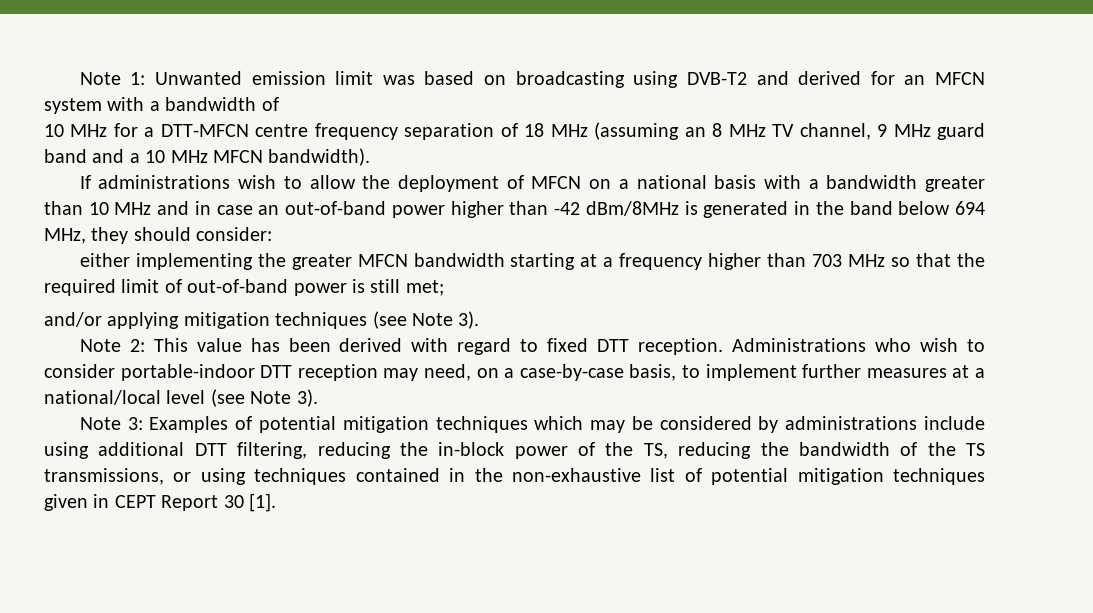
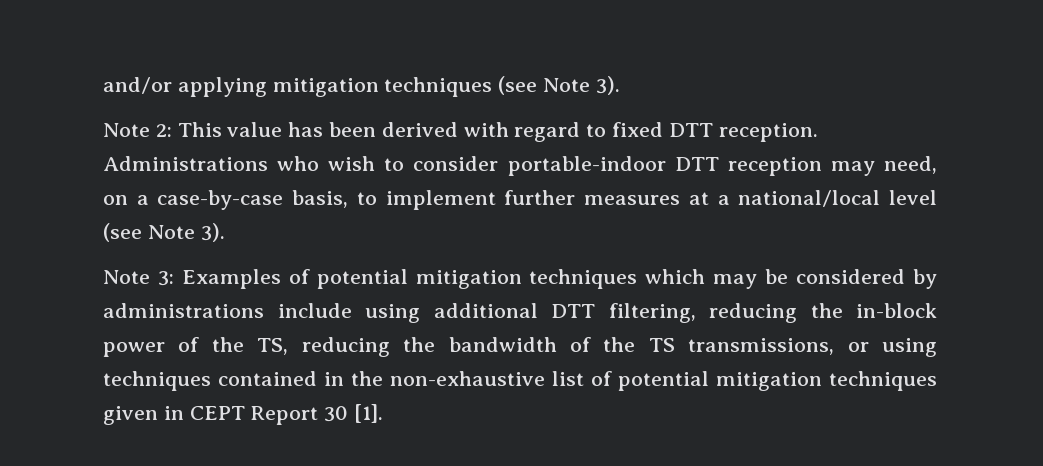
- Note 1: Unwanted emission limit was based on broadcasting using DVB-T2 and derived for an MFCN system with a bandwidth of
- 10 MHz for a DTT-MFCN centre frequency separation of 18 MHz (assuming an 8 MHz TV channel, 9 MHz guard band and a 10 MHz MFCN bandwidth).
- If administrations wish to allow the deployment of MFCN on a national basis with a bandwidth greater than 10 MHz and in case an out-of-band power higher than -42 dBm/8MHz is generated in the band below 694 MHz, they should consider:
- either implementing the greater MFCN bandwidth starting at a frequency higher than 703 MHz so that the required limit of out-of-band power is still met;

